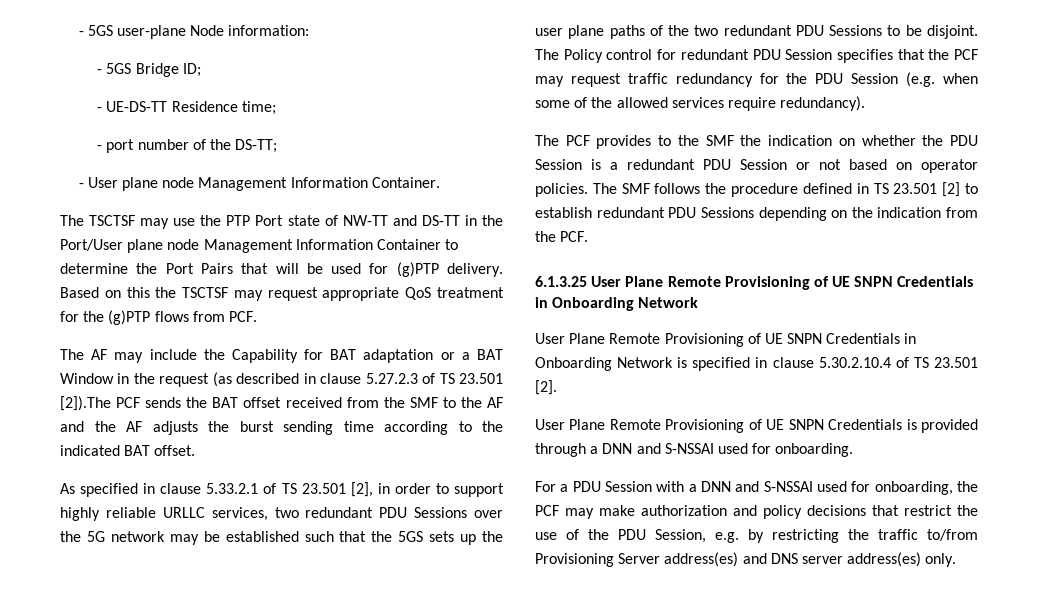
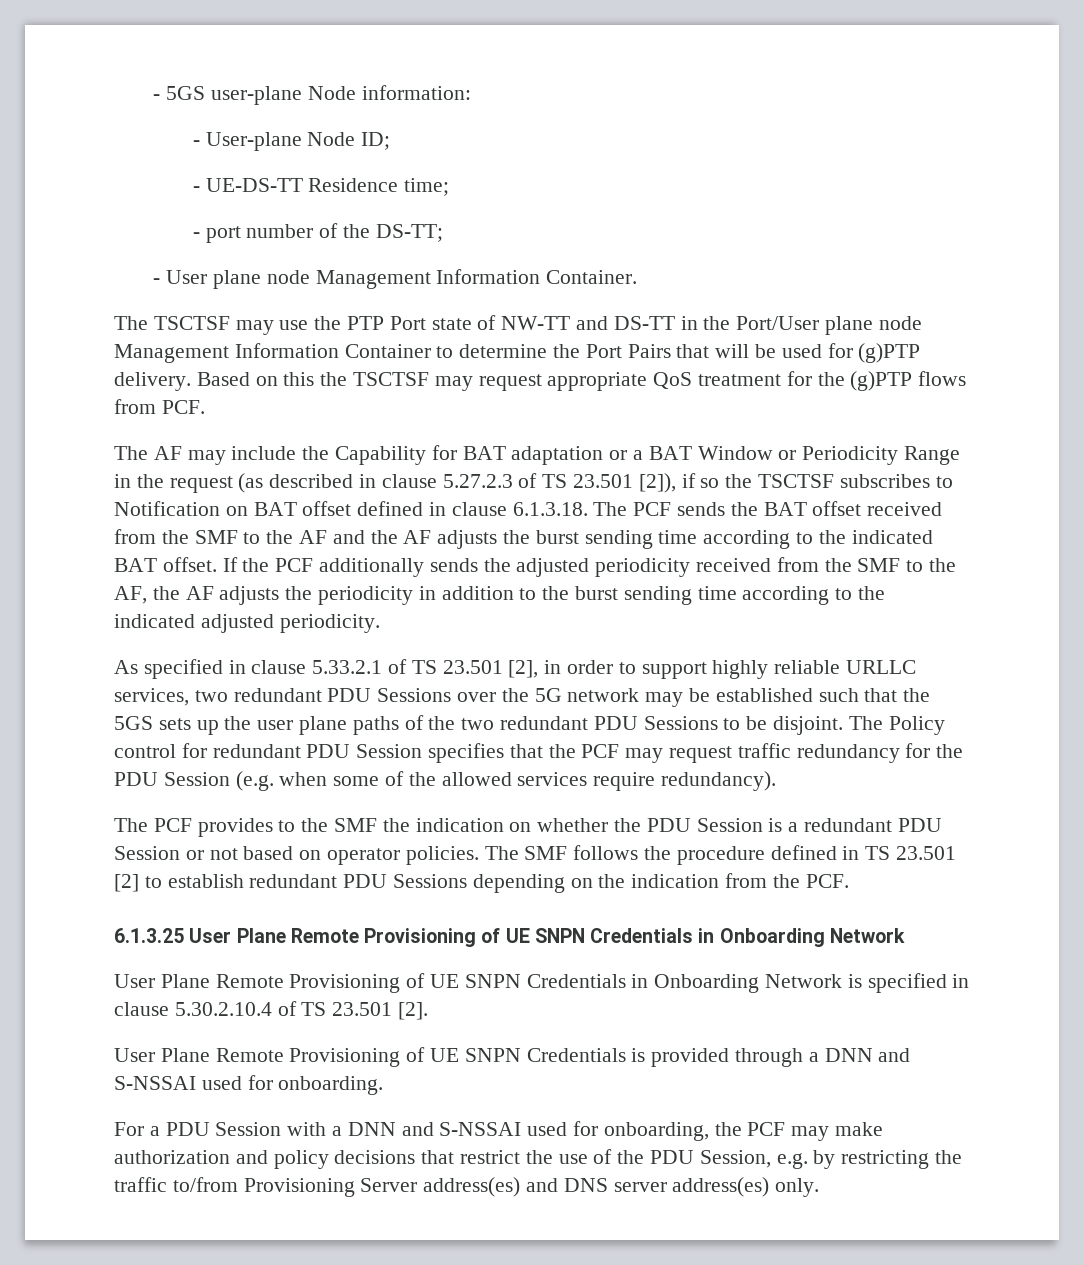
- - 5GS Bridge ID;
+ - User-plane Node ID;
- The AF may include the Capability for BAT adaptation or a BAT Window in the request (as described in clause 5.27.2.3 of TS 23.501 [2]).The PCF sends the BAT offset received from the SMF to the AF and the AF adjusts the burst sending time according to the indicated BAT offset.
+ The AF may include the Capability for BAT adaptation or a BAT Window or Periodicity Range in the request (as described in clause 5.27.2.3 of TS 23.501 [2]), if so the TSCTSF subscribes to Notification on BAT offset defined in clause 6.1.3.18. The PCF sends the BAT offset received from the SMF to the AF and the AF adjusts the burst sending time according to the indicated BAT offset. If the PCF additionally sends the adjusted periodicity received from the SMF to the AF, the AF adjusts the periodicity in addition to the burst sending time according to the indicated adjusted periodicity.

